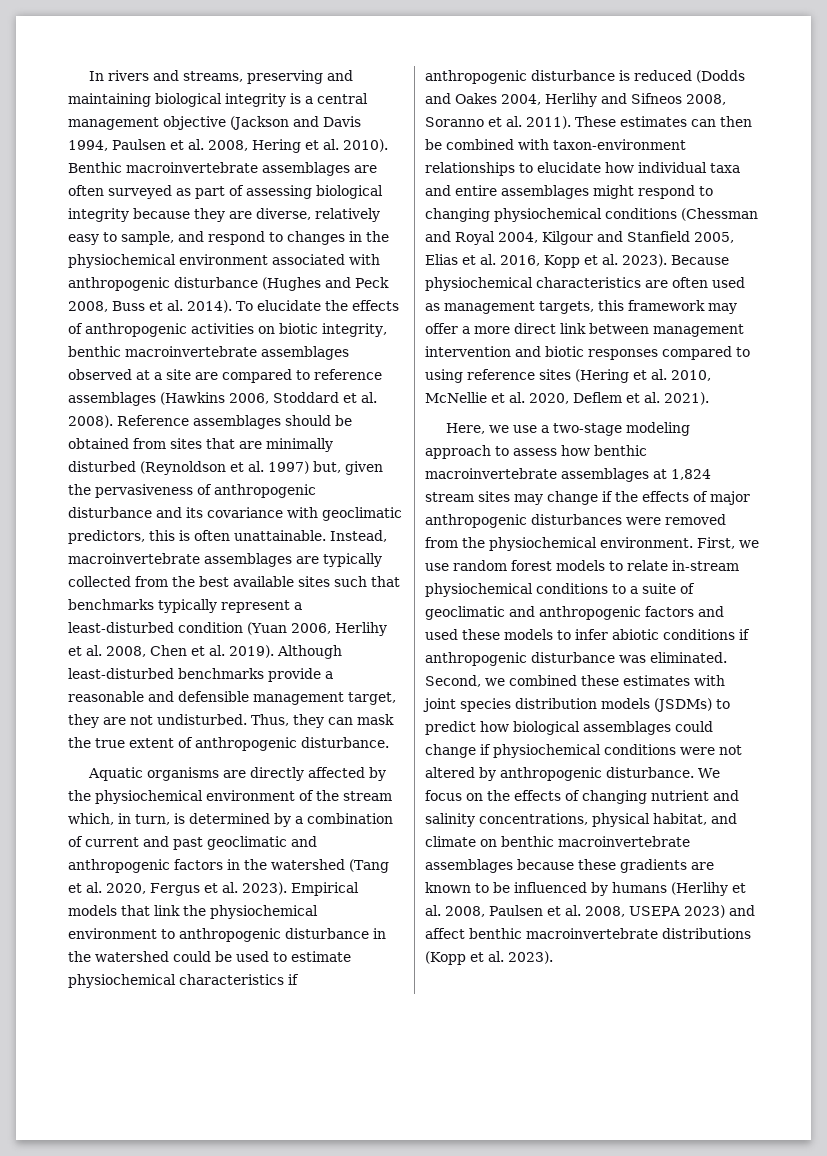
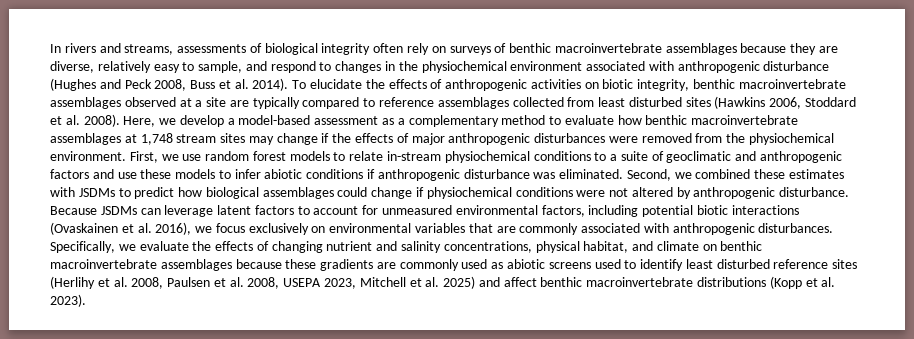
- In rivers and streams, preserving and maintaining biological integrity is a central management objective (Jackson and Davis 1994, Paulsen et al. 2008, Hering et al. 2010). Benthic macroinvertebrate assemblages are often surveyed as part of assessing biological integrity because they are diverse, relatively easy to sample, and respond to changes in the physiochemical environment associated with anthropogenic disturbance (Hughes and Peck 2008, Buss et al. 2014).
+ In rivers and streams, assessments of biological integrity often rely on surveys of benthic macroinvertebrate assemblages because they are diverse, relatively easy to sample, and respond to changes in the physiochemical environment associated with anthropogenic disturbance (Hughes and Peck 2008, Buss et al. 2014).
- To elucidate the effects of anthropogenic activities on biotic integrity, benthic macroinvertebrate assemblages observed at a site are compared to reference assemblages (Hawkins 2006, Stoddard et al. 2008).
+ To elucidate the effects of anthropogenic activities on biotic integrity, benthic macroinvertebrate assemblages observed at a site are typically compared to reference assemblages collected from least disturbed sites (Hawkins 2006, Stoddard et al. 2008).
- Reference assemblages should be obtained from sites that are minimally disturbed (Reynoldson et al. 1997) but, given the pervasiveness of anthropogenic disturbance and its covariance with geoclimatic predictors, this is often unattainable. Instead, macroinvertebrate assemblages are typically collected from the best available sites such that benchmarks typically represent a least-disturbed condition (Yuan 2006, Herlihy et al. 2008, Chen et al. 2019). Although least-disturbed benchmarks provide a reasonable and defensible management target, they are not undisturbed. Thus, they can mask the true extent of anthropogenic disturbance.
- Aquatic organisms are directly affected by the physiochemical environment of the stream which, in turn, is determined by a combination of current and past geoclimatic and anthropogenic factors in the watershed (Tang et al. 2020, Fergus et al. 2023). Empirical models that link the physiochemical environment to anthropogenic disturbance in the watershed could be used to estimate physiochemical characteristics if anthropogenic disturbance is reduced (Dodds and Oakes 2004, Herlihy and Sifneos 2008, Soranno et al. 2011). These estimates can then be combined with taxon-environment relationships to elucidate how individual taxa and entire assemblages might respond to changing physiochemical conditions (Chessman and Royal 2004, Kilgour and Stanfield 2005, Elias et al. 2016, Kopp et al. 2023). Because physiochemical characteristics are often used as management targets, this framework may offer a more direct link between management intervention and biotic responses compared to using reference sites (Hering et al. 2010, McNellie et al. 2020, Deflem et al. 2021).
- Here, we use a two-stage modeling approach to assess how benthic macroinvertebrate assemblages at 1,824 stream sites may change if the effects of major anthropogenic disturbances were removed from the physiochemical environment.
+ Here, we develop a model-based assessment as a complementary method to evaluate how benthic macroinvertebrate assemblages at 1,748 stream sites may change if the effects of major anthropogenic disturbances were removed from the physiochemical environment.
- First, we use random forest models to relate in-stream physiochemical conditions to a suite of geoclimatic and anthropogenic factors and used these models to infer abiotic conditions if anthropogenic disturbance was eliminated.
+ First, we use random forest models to relate in-stream physiochemical conditions to a suite of geoclimatic and anthropogenic factors and use these models to infer abiotic conditions if anthropogenic disturbance was eliminated.
- Second, we combined these estimates with joint species distribution models (JSDMs) to predict how biological assemblages could change if physiochemical conditions were not altered by anthropogenic disturbance.
+ Second, we combined these estimates with JSDMs to predict how biological assemblages could change if physiochemical conditions were not altered by anthropogenic disturbance.
- We focus on the effects of changing nutrient and salinity concentrations, physical habitat, and climate on benthic macroinvertebrate assemblages because these gradients are known to be influenced by humans (Herlihy et al. 2008, Paulsen et al. 2008, USEPA 2023) and affect benthic macroinvertebrate distributions (Kopp et al. 2023).
+ Because JSDMs can leverage latent factors to account for unmeasured environmental factors, including potential biotic interactions (Ovaskainen et al. 2016), we focus exclusively on environmental variables that are commonly associated with anthropogenic disturbances. Specifically, we evaluate the effects of changing nutrient and salinity concentrations, physical habitat, and climate on benthic macroinvertebrate assemblages because these gradients are commonly used as abiotic screens used to identify least disturbed reference sites (Herlihy et al. 2008, Paulsen et al. 2008, USEPA 2023, Mitchell et al. 2025) and affect benthic macroinvertebrate distributions (Kopp et al. 2023).

